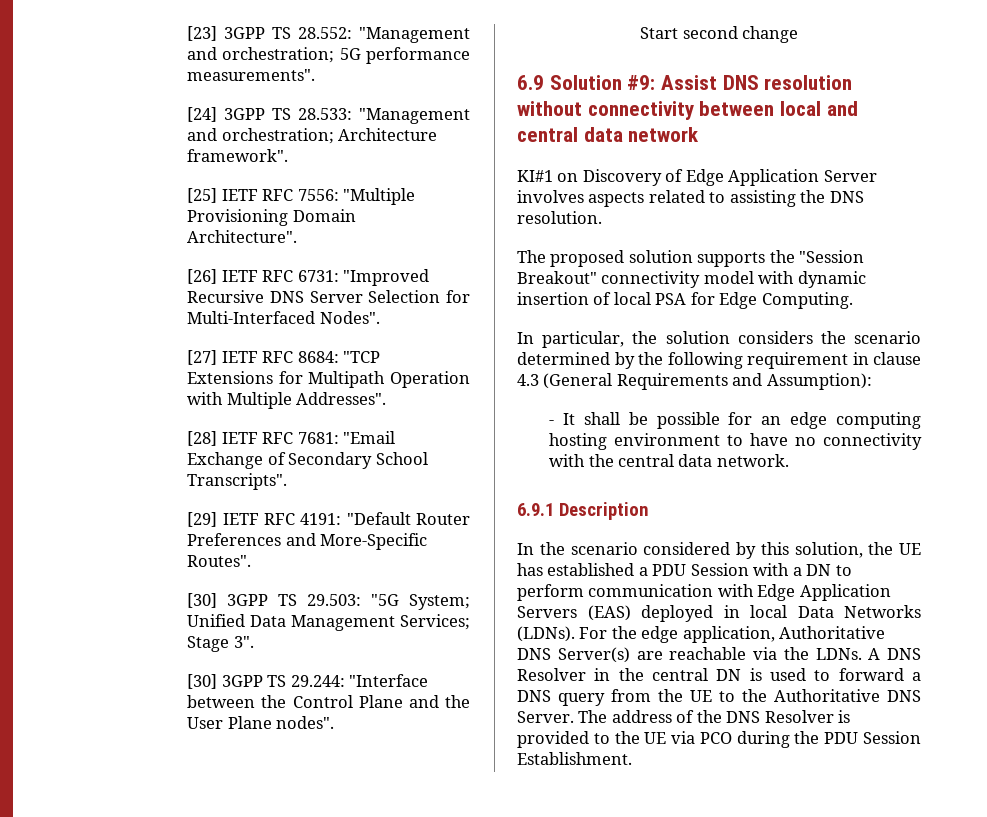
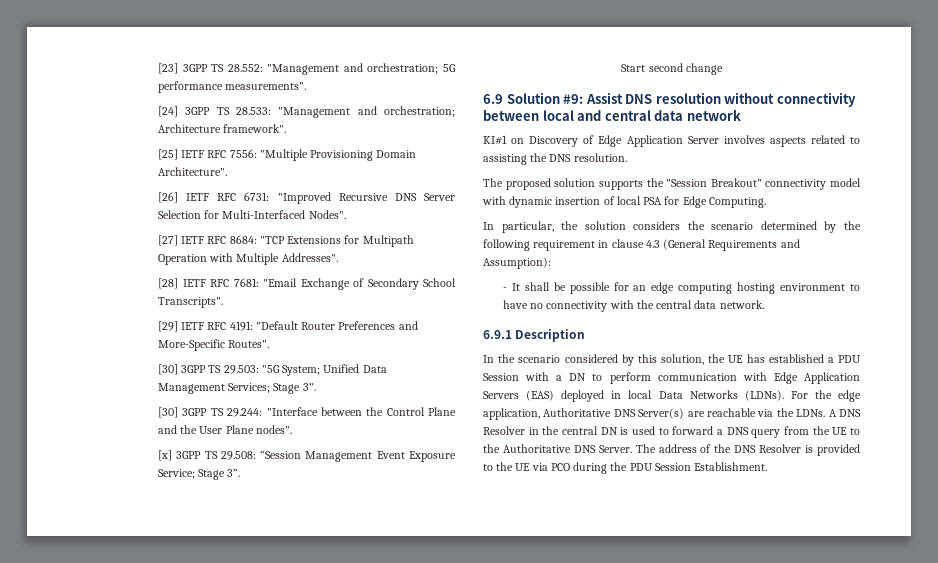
+ [x] 3GPP TS 29.508: “Session Management Event Exposure Service; Stage 3”.

